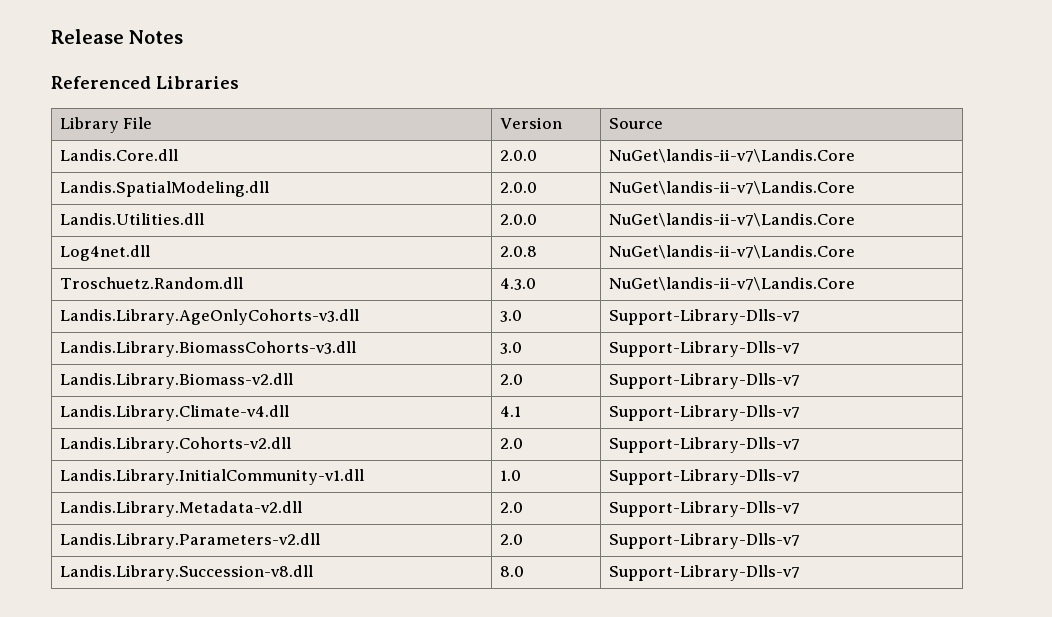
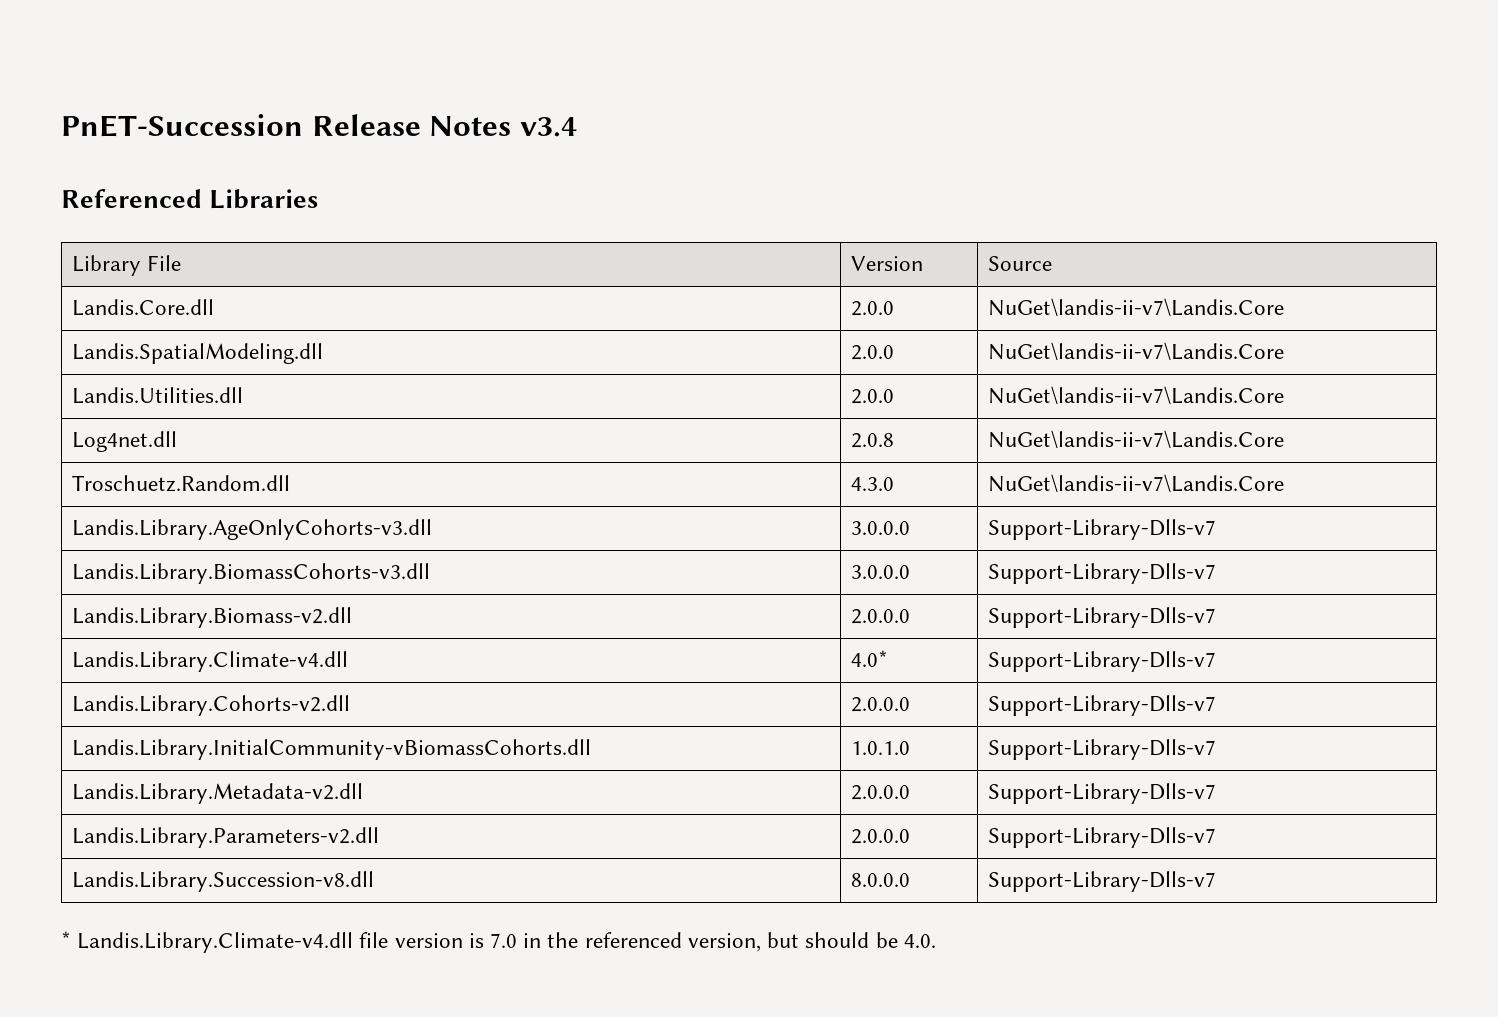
- Release Notes
+ PnET-Succession Release Notes v3.4
- Landis.Library.AgeOnlyCohorts-v3.dll | 3.0 | Support-Library-Dlls-v7
+ Landis.Library.AgeOnlyCohorts-v3.dll | 3.0.0.0 | Support-Library-Dlls-v7
- Landis.Library.BiomassCohorts-v3.dll | 3.0 | Support-Library-Dlls-v7
+ Landis.Library.BiomassCohorts-v3.dll | 3.0.0.0 | Support-Library-Dlls-v7
- Landis.Library.Biomass-v2.dll | 2.0 | Support-Library-Dlls-v7
+ Landis.Library.Biomass-v2.dll | 2.0.0.0 | Support-Library-Dlls-v7
- Landis.Library.Climate-v4.dll | 4.1 | Support-Library-Dlls-v7
+ Landis.Library.Climate-v4.dll | 4.0* | Support-Library-Dlls-v7
- Landis.Library.Cohorts-v2.dll | 2.0 | Support-Library-Dlls-v7
- Landis.Library.InitialCommunity-v1.dll | 1.0 | Support-Library-Dlls-v7
+ Landis.Library.Cohorts-v2.dll | 2.0.0.0 | Support-Library-Dlls-v7
+ Landis.Library.InitialCommunity-vBiomassCohorts.dll | 1.0.1.0 | Support-Library-Dlls-v7
- Landis.Library.Metadata-v2.dll | 2.0 | Support-Library-Dlls-v7
+ Landis.Library.Metadata-v2.dll | 2.0.0.0 | Support-Library-Dlls-v7
- Landis.Library.Parameters-v2.dll | 2.0 | Support-Library-Dlls-v7
+ Landis.Library.Parameters-v2.dll | 2.0.0.0 | Support-Library-Dlls-v7
- Landis.Library.Succession-v8.dll | 8.0 | Support-Library-Dlls-v7
+ Landis.Library.Succession-v8.dll | 8.0.0.0 | Support-Library-Dlls-v7
+ * Landis.Library.Climate-v4.dll file version is 7.0 in the referenced version, but should be 4.0.

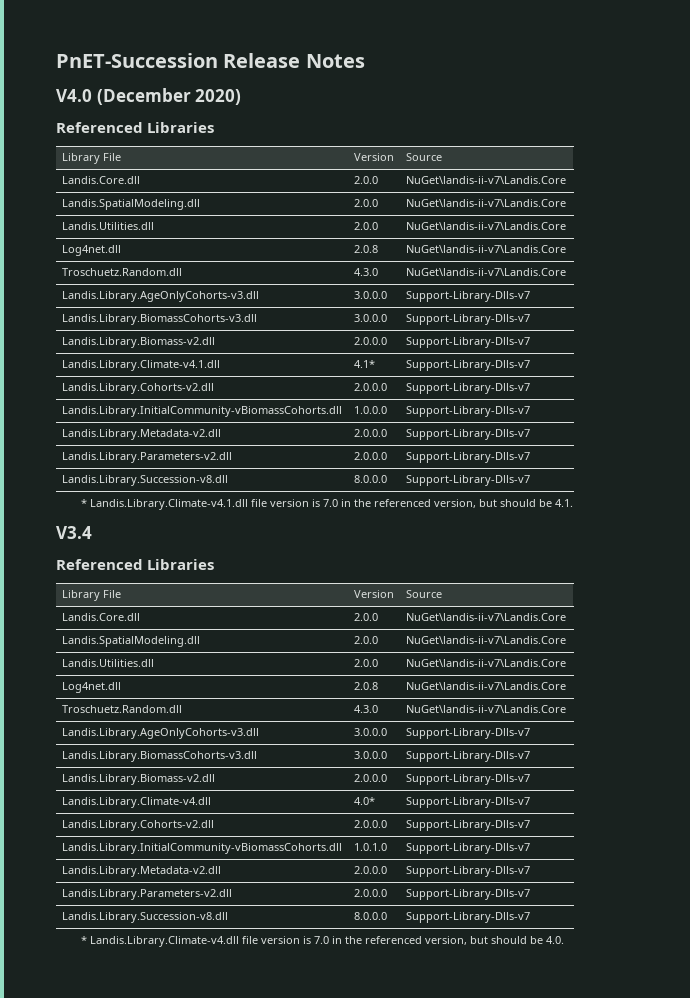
- PnET-Succession Release Notes v3.4
+ PnET-Succession Release Notes
+ V4.0 (December 2020)
+ Referenced Libraries
+ Library File | Version | Source
+ Landis.Core.dll | 2.0.0 | NuGet\landis-ii-v7\Landis.Core
+ Landis.SpatialModeling.dll | 2.0.0 | NuGet\landis-ii-v7\Landis.Core
+ Landis.Utilities.dll | 2.0.0 | NuGet\landis-ii-v7\Landis.Core
+ Log4net.dll | 2.0.8 | NuGet\landis-ii-v7\Landis.Core
+ Troschuetz.Random.dll | 4.3.0 | NuGet\landis-ii-v7\Landis.Core
+ Landis.Library.AgeOnlyCohorts-v3.dll | 3.0.0.0 | Support-Library-Dlls-v7
+ Landis.Library.BiomassCohorts-v3.dll | 3.0.0.0 | Support-Library-Dlls-v7
+ Landis.Library.Biomass-v2.dll | 2.0.0.0 | Support-Library-Dlls-v7
+ Landis.Library.Climate-v4.1.dll | 4.1* | Support-Library-Dlls-v7
+ Landis.Library.Cohorts-v2.dll | 2.0.0.0 | Support-Library-Dlls-v7
+ Landis.Library.InitialCommunity-vBiomassCohorts.dll | 1.0.0.0 | Support-Library-Dlls-v7
+ Landis.Library.Metadata-v2.dll | 2.0.0.0 | Support-Library-Dlls-v7
+ Landis.Library.Parameters-v2.dll | 2.0.0.0 | Support-Library-Dlls-v7
+ Landis.Library.Succession-v8.dll | 8.0.0.0 | Support-Library-Dlls-v7
+ * Landis.Library.Climate-v4.1.dll file version is 7.0 in the referenced version, but should be 4.1.
+ V3.4

